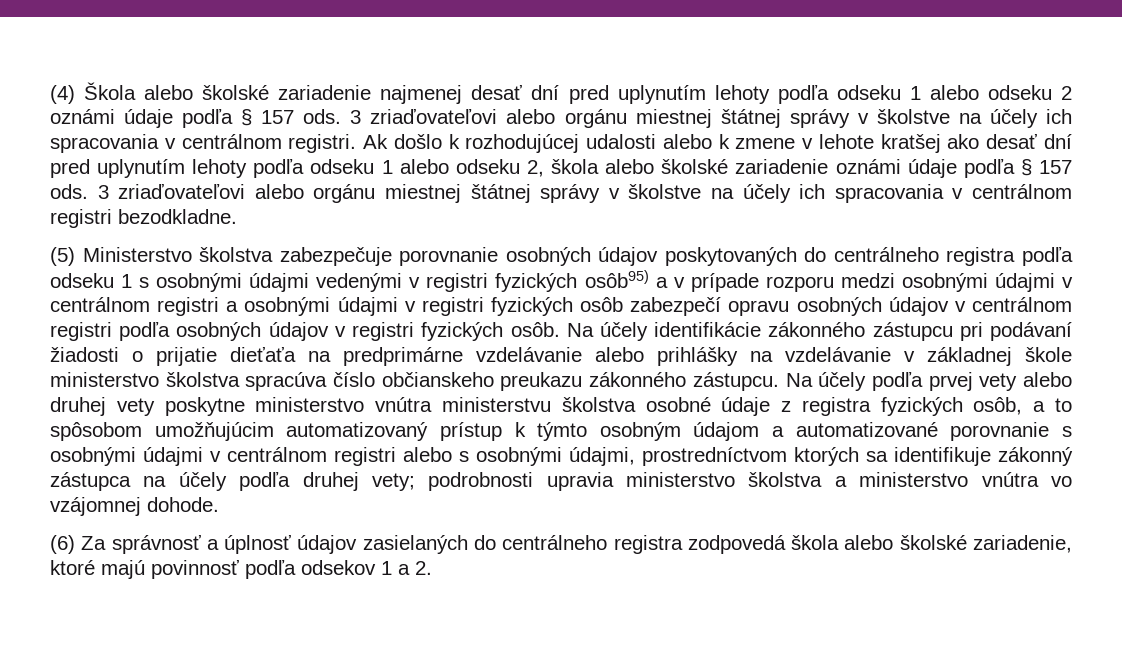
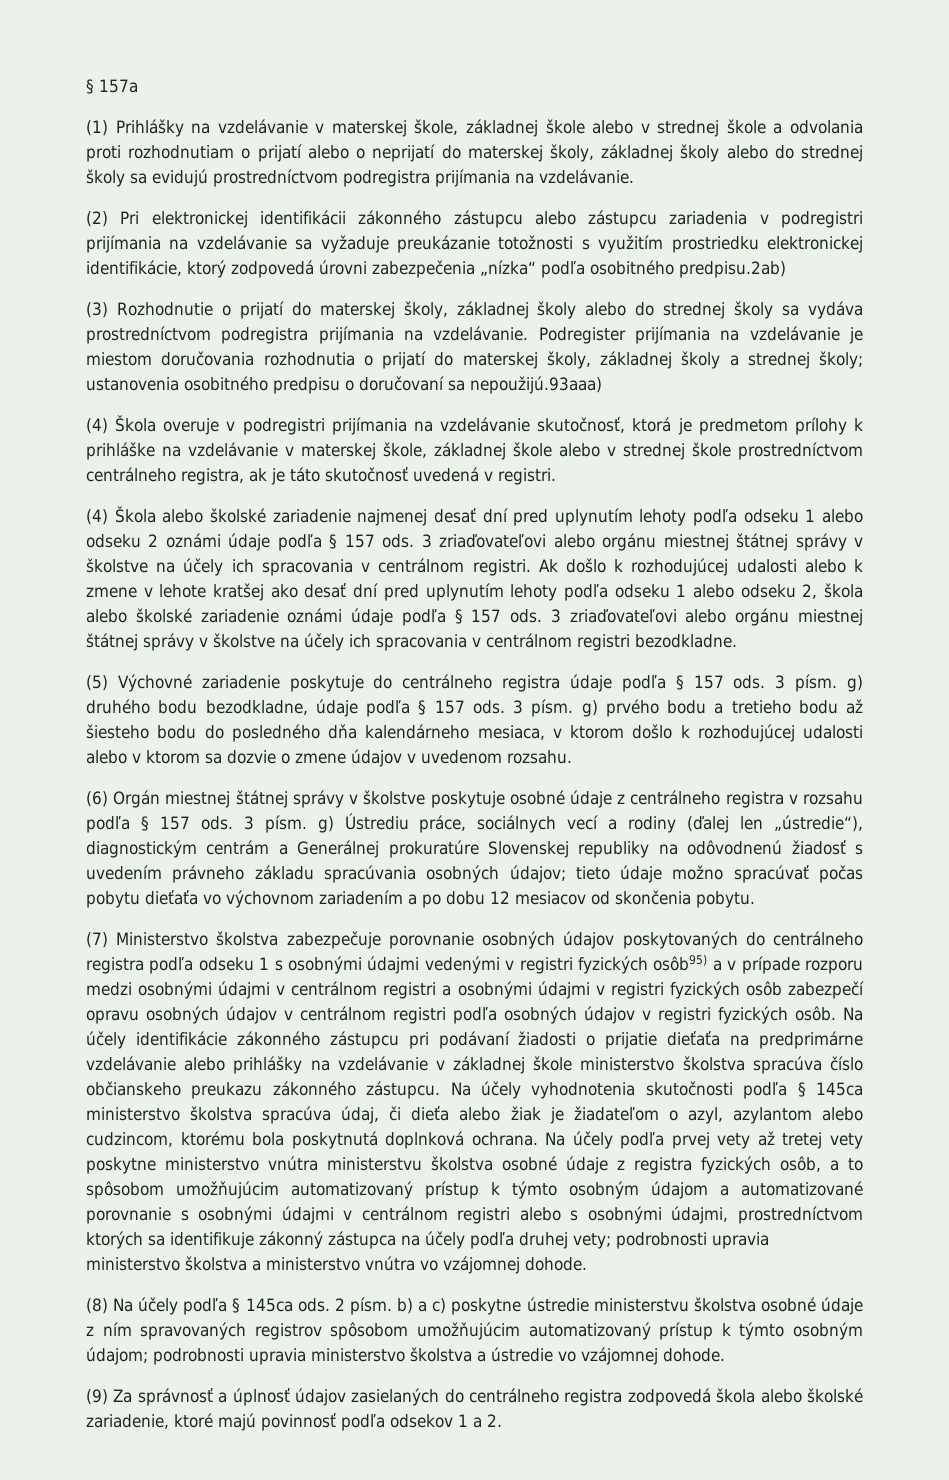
+ § 157a
+ (1) Prihlášky na vzdelávanie v materskej škole, základnej škole alebo v strednej škole a odvolania proti rozhodnutiam o prijatí alebo o neprijatí do materskej školy, základnej školy alebo do strednej školy sa evidujú prostredníctvom podregistra prijímania na vzdelávanie.
+ (2) Pri elektronickej identifikácii zákonného zástupcu alebo zástupcu zariadenia v podregistri prijímania na vzdelávanie sa vyžaduje preukázanie totožnosti s využitím prostriedku elektronickej identifikácie, ktorý zodpovedá úrovni zabezpečenia „nízka“ podľa osobitného predpisu.2ab)
+ (3) Rozhodnutie o prijatí do materskej školy, základnej školy alebo do strednej školy sa vydáva prostredníctvom podregistra prijímania na vzdelávanie. Podregister prijímania na vzdelávanie je miestom doručovania rozhodnutia o prijatí do materskej školy, základnej školy a strednej školy; ustanovenia osobitného predpisu o doručovaní sa nepoužijú.93aaa)
+ (4) Škola overuje v podregistri prijímania na vzdelávanie skutočnosť, ktorá je predmetom prílohy k prihláške na vzdelávanie v materskej škole, základnej škole alebo v strednej škole prostredníctvom centrálneho registra, ak je táto skutočnosť uvedená v registri.
- (5) Ministerstvo školstva zabezpečuje porovnanie osobných údajov poskytovaných do centrálneho registra podľa odseku 1 s osobnými údajmi vedenými v registri fyzických osôb95) a v prípade rozporu medzi osobnými údajmi v centrálnom registri a osobnými údajmi v registri fyzických osôb zabezpečí opravu osobných údajov v centrálnom registri podľa osobných údajov v registri fyzických osôb.
+ (5) Výchovné zariadenie poskytuje do centrálneho registra údaje podľa § 157 ods. 3 písm. g) druhého bodu bezodkladne, údaje podľa § 157 ods. 3 písm. g) prvého bodu a tretieho bodu až šiesteho bodu do posledného dňa kalendárneho mesiaca, v ktorom došlo k rozhodujúcej udalosti alebo v ktorom sa dozvie o zmene údajov v uvedenom rozsahu.
+ (6) Orgán miestnej štátnej správy v školstve poskytuje osobné údaje z centrálneho registra v rozsahu podľa § 157 ods. 3 písm. g) Ústrediu práce, sociálnych vecí a rodiny (ďalej len „ústredie“), diagnostickým centrám a Generálnej prokuratúre Slovenskej republiky na odôvodnenú žiadosť s uvedením právneho základu spracúvania osobných údajov; tieto údaje možno spracúvať počas pobytu dieťaťa vo výchovnom zariadením a po dobu 12 mesiacov od skončenia pobytu.
+ (7) Ministerstvo školstva zabezpečuje porovnanie osobných údajov poskytovaných do centrálneho registra podľa odseku 1 s osobnými údajmi vedenými v registri fyzických osôb95) a v prípade rozporu medzi osobnými údajmi v centrálnom registri a osobnými údajmi v registri fyzických osôb zabezpečí opravu osobných údajov v centrálnom registri podľa osobných údajov v registri fyzických osôb.
- Na účely podľa prvej vety alebo druhej vety poskytne ministerstvo vnútra ministerstvu školstva osobné údaje z registra fyzických osôb, a to spôsobom umožňujúcim automatizovaný prístup k týmto osobným údajom a automatizované porovnanie s osobnými údajmi v centrálnom registri alebo s osobnými údajmi, prostredníctvom ktorých sa identifikuje zákonný zástupca na účely podľa druhej vety;
+ Na účely vyhodnotenia skutočnosti podľa § 145ca ministerstvo školstva spracúva údaj, či dieťa alebo žiak je žiadateľom o azyl, azylantom alebo cudzincom, ktorému bola poskytnutá doplnková ochrana. Na účely podľa prvej vety až tretej vety poskytne ministerstvo vnútra ministerstvu školstva osobné údaje z registra fyzických osôb, a to spôsobom umožňujúcim automatizovaný prístup k týmto osobným údajom a automatizované porovnanie s osobnými údajmi v centrálnom registri alebo s osobnými údajmi, prostredníctvom ktorých sa identifikuje zákonný zástupca na účely podľa druhej vety;
- (6) Za správnosť a úplnosť údajov zasielaných do centrálneho registra zodpovedá škola alebo školské zariadenie, ktoré majú povinnosť podľa odsekov 1 a 2.
+ (8) Na účely podľa § 145ca ods. 2 písm. b) a c) poskytne ústredie ministerstvu školstva osobné údaje z ním spravovaných registrov spôsobom umožňujúcim automatizovaný prístup k týmto osobným údajom; podrobnosti upravia ministerstvo školstva a ústredie vo vzájomnej dohode.
+ (9) Za správnosť a úplnosť údajov zasielaných do centrálneho registra zodpovedá škola alebo školské zariadenie, ktoré majú povinnosť podľa odsekov 1 a 2.

